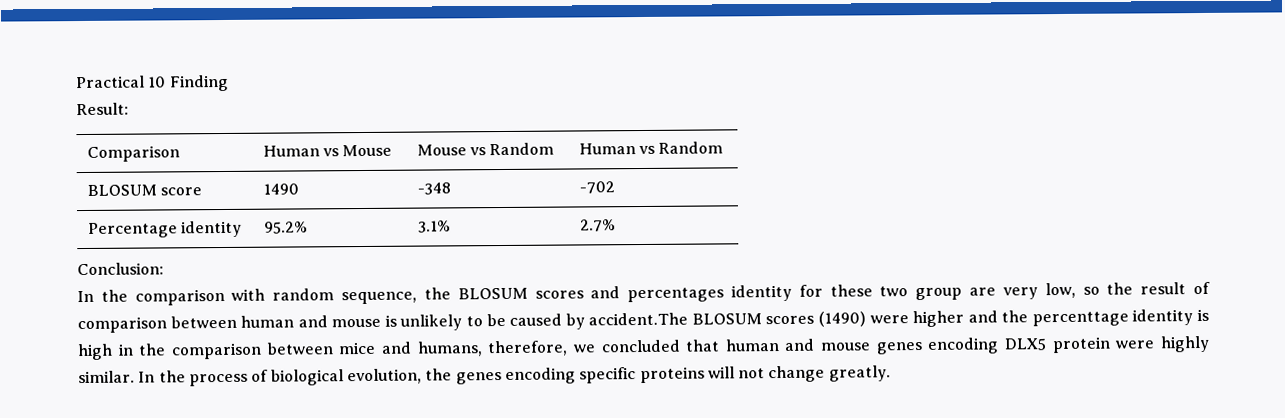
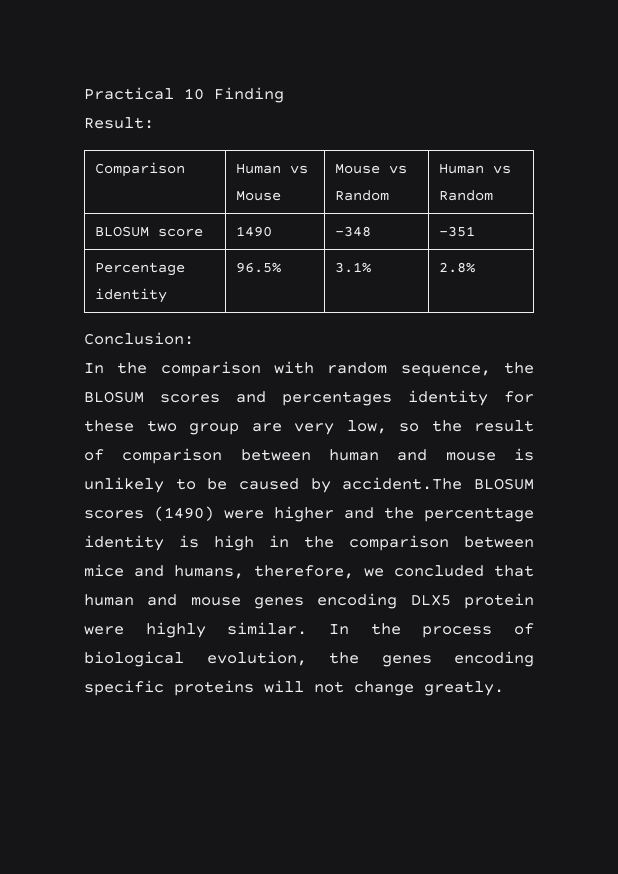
- BLOSUM score | 1490 | -348 | -702
+ BLOSUM score | 1490 | -348 | -351
- Percentage identity | 95.2% | 3.1% | 2.7%
+ Percentage identity | 96.5% | 3.1% | 2.8%

